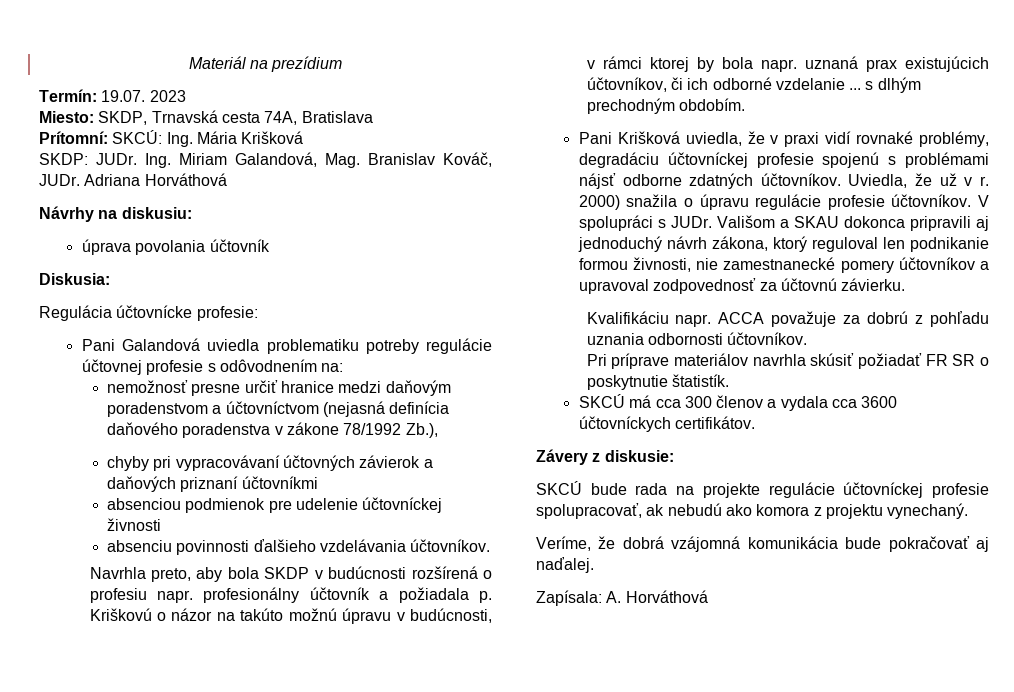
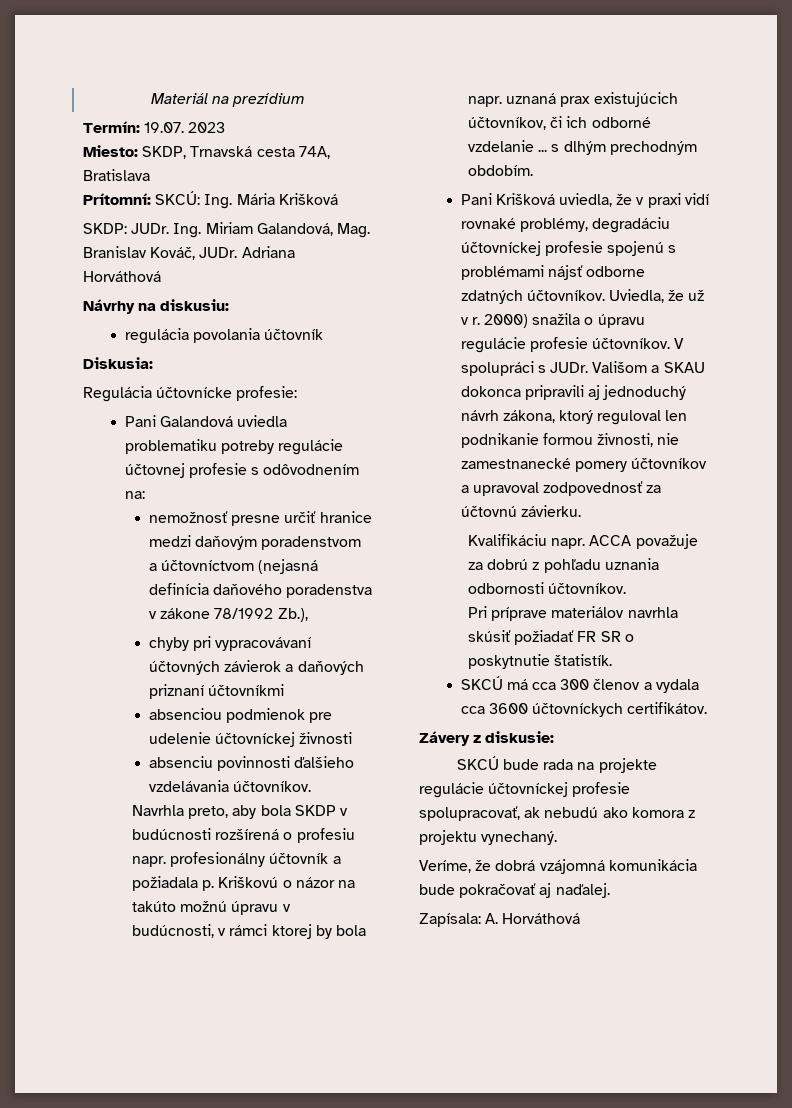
- úprava povolania účtovník
+ regulácia povolania účtovník

